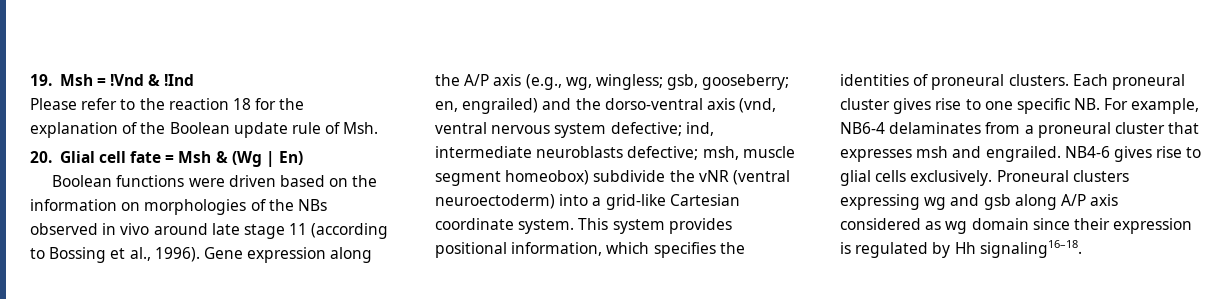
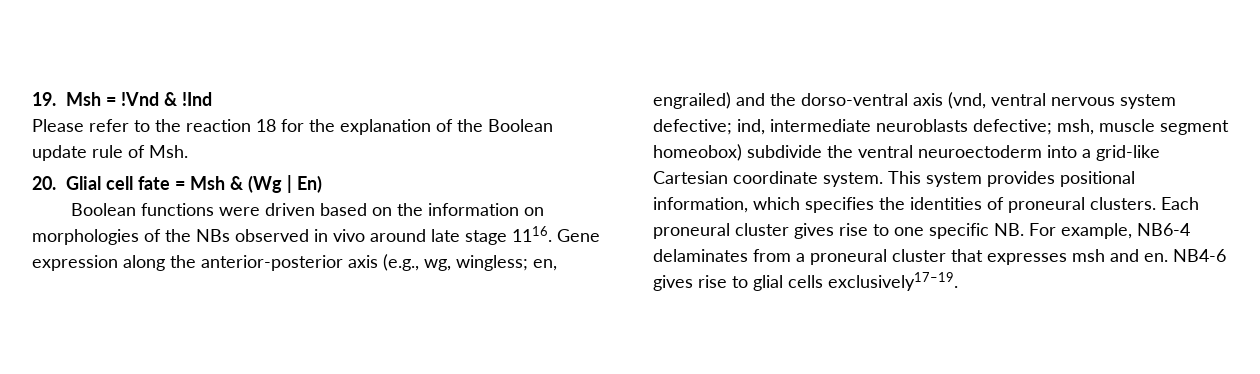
- Boolean functions were driven based on the information on morphologies of the NBs observed in vivo around late stage 11 (according to Bossing et al., 1996).
+ Boolean functions were driven based on the information on morphologies of the NBs observed in vivo around late stage 1116.
- Gene expression along the A/P axis (e.g., wg, wingless; gsb, gooseberry; en, engrailed) and the dorso-ventral axis (vnd, ventral nervous system defective; ind, intermediate neuroblasts defective; msh, muscle segment homeobox) subdivide the vNR (ventral neuroectoderm) into a grid-like Cartesian coordinate system.
+ Gene expression along the anterior-posterior axis (e.g., wg, wingless; en, engrailed) and the dorso-ventral axis (vnd, ventral nervous system defective; ind, intermediate neuroblasts defective; msh, muscle segment homeobox) subdivide the ventral neuroectoderm into a grid-like Cartesian coordinate system.
- Each proneural cluster gives rise to one specific NB. For example, NB6-4 delaminates from a proneural cluster that expresses msh and engrailed.
+ Each proneural cluster gives rise to one specific NB. For example, NB6-4 delaminates from a proneural cluster that expresses msh and en.
- NB4-6 gives rise to glial cells exclusively. Proneural clusters expressing wg and gsb along A/P axis considered as wg domain since their expression is regulated by Hh signaling16–18.
+ NB4-6 gives rise to glial cells exclusively17–19.

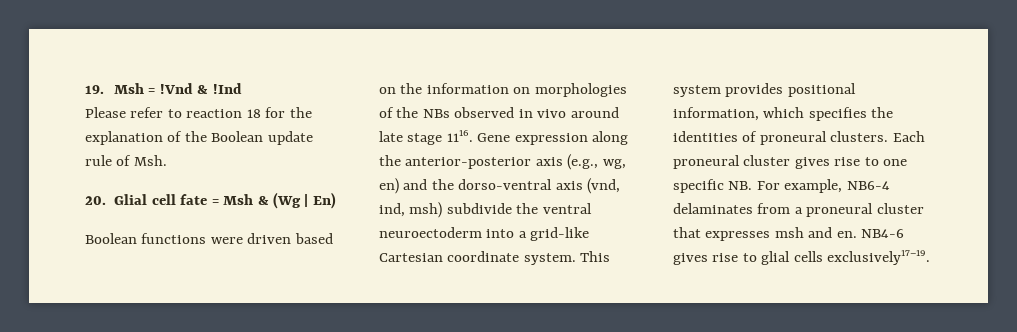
- Please refer to the reaction 18 for the explanation of the Boolean update rule of Msh.
+ Please refer to reaction 18 for the explanation of the Boolean update rule of Msh.
- Gene expression along the anterior-posterior axis (e.g., wg, wingless; en, engrailed) and the dorso-ventral axis (vnd, ventral nervous system defective; ind, intermediate neuroblasts defective; msh, muscle segment homeobox) subdivide the ventral neuroectoderm into a grid-like Cartesian coordinate system.
+ Gene expression along the anterior-posterior axis (e.g., wg, en) and the dorso-ventral axis (vnd, ind, msh) subdivide the ventral neuroectoderm into a grid-like Cartesian coordinate system.

